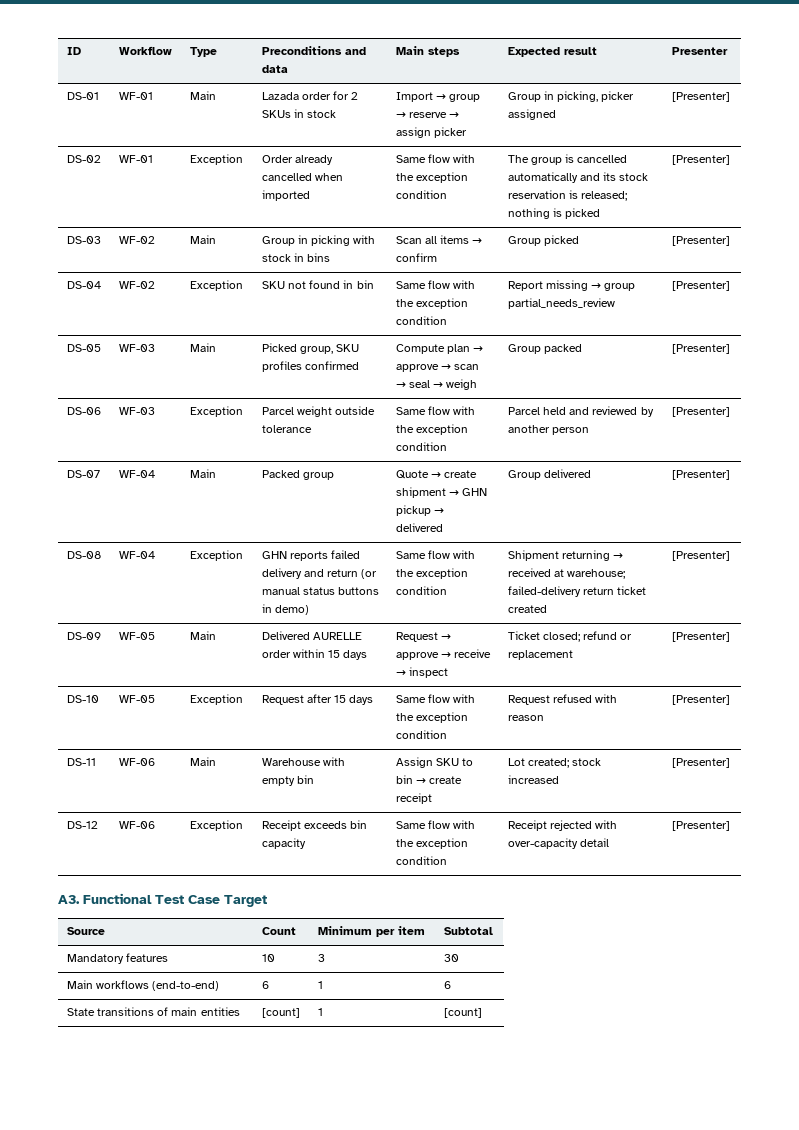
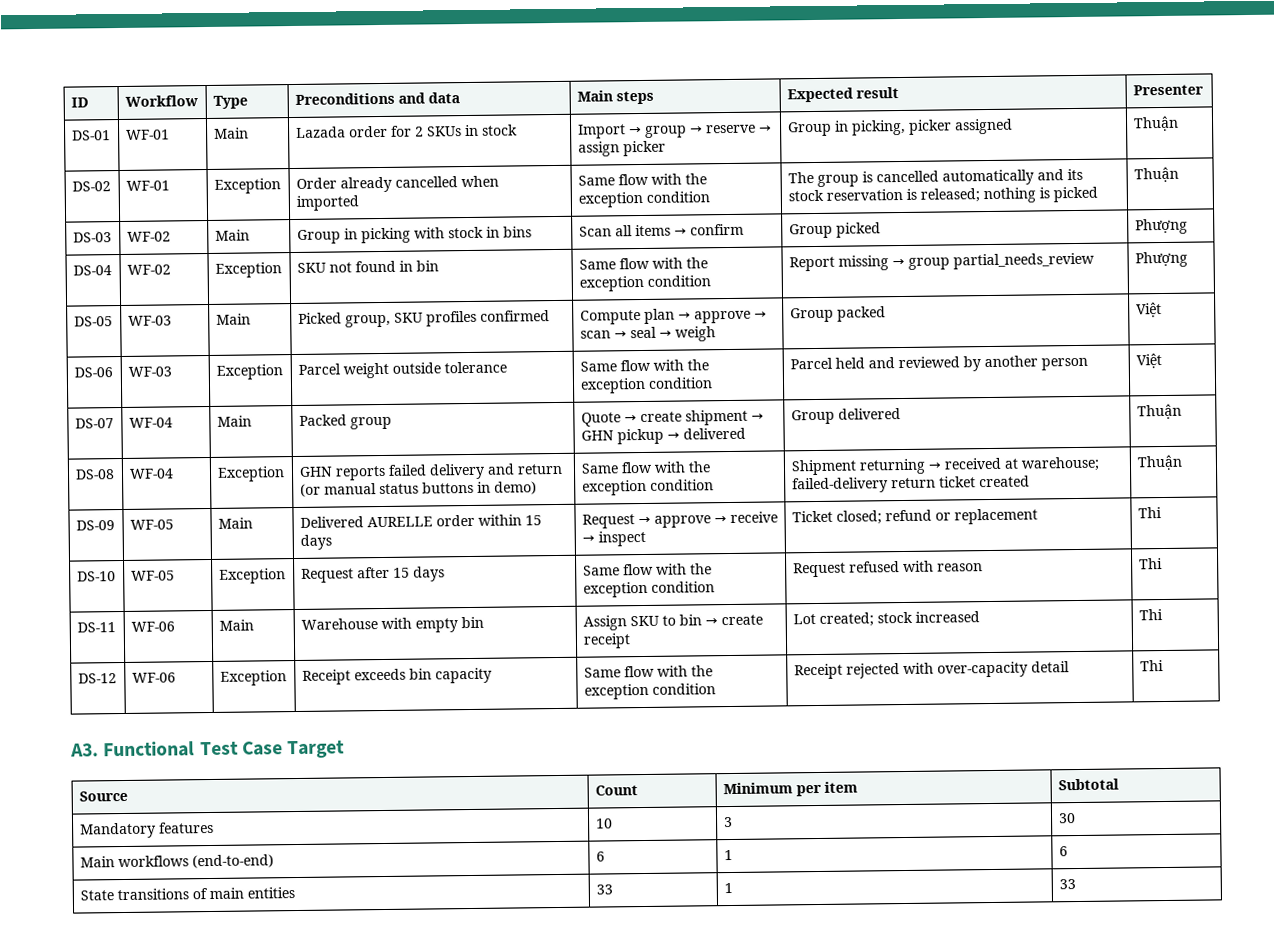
- DS-01 | WF-01 | Main | Lazada order for 2 SKUs in stock | Import → group → reserve → assign picker | Group in picking, picker assigned | [Presenter]
+ DS-01 | WF-01 | Main | Lazada order for 2 SKUs in stock | Import → group → reserve → assign picker | Group in picking, picker assigned | Thuận
- DS-02 | WF-01 | Exception | Order already cancelled when imported | Same flow with the exception condition | The group is cancelled automatically and its stock reservation is released; nothing is picked | [Presenter]
+ DS-02 | WF-01 | Exception | Order already cancelled when imported | Same flow with the exception condition | The group is cancelled automatically and its stock reservation is released; nothing is picked | Thuận
- DS-03 | WF-02 | Main | Group in picking with stock in bins | Scan all items → confirm | Group picked | [Presenter]
+ DS-03 | WF-02 | Main | Group in picking with stock in bins | Scan all items → confirm | Group picked | Phượng
- DS-04 | WF-02 | Exception | SKU not found in bin | Same flow with the exception condition | Report missing → group partial_needs_review | [Presenter]
+ DS-04 | WF-02 | Exception | SKU not found in bin | Same flow with the exception condition | Report missing → group partial_needs_review | Phượng
- DS-05 | WF-03 | Main | Picked group, SKU profiles confirmed | Compute plan → approve → scan → seal → weigh | Group packed | [Presenter]
+ DS-05 | WF-03 | Main | Picked group, SKU profiles confirmed | Compute plan → approve → scan → seal → weigh | Group packed | Việt
- DS-06 | WF-03 | Exception | Parcel weight outside tolerance | Same flow with the exception condition | Parcel held and reviewed by another person | [Presenter]
+ DS-06 | WF-03 | Exception | Parcel weight outside tolerance | Same flow with the exception condition | Parcel held and reviewed by another person | Việt
- DS-07 | WF-04 | Main | Packed group | Quote → create shipment → GHN pickup → delivered | Group delivered | [Presenter]
+ DS-07 | WF-04 | Main | Packed group | Quote → create shipment → GHN pickup → delivered | Group delivered | Thuận
- DS-08 | WF-04 | Exception | GHN reports failed delivery and return (or manual status buttons in demo) | Same flow with the exception condition | Shipment returning → received at warehouse; failed-delivery return ticket created | [Presenter]
+ DS-08 | WF-04 | Exception | GHN reports failed delivery and return (or manual status buttons in demo) | Same flow with the exception condition | Shipment returning → received at warehouse; failed-delivery return ticket created | Thuận
- DS-09 | WF-05 | Main | Delivered AURELLE order within 15 days | Request → approve → receive → inspect | Ticket closed; refund or replacement | [Presenter]
+ DS-09 | WF-05 | Main | Delivered AURELLE order within 15 days | Request → approve → receive → inspect | Ticket closed; refund or replacement | Thi
- DS-10 | WF-05 | Exception | Request after 15 days | Same flow with the exception condition | Request refused with reason | [Presenter]
+ DS-10 | WF-05 | Exception | Request after 15 days | Same flow with the exception condition | Request refused with reason | Thi
- DS-11 | WF-06 | Main | Warehouse with empty bin | Assign SKU to bin → create receipt | Lot created; stock increased | [Presenter]
+ DS-11 | WF-06 | Main | Warehouse with empty bin | Assign SKU to bin → create receipt | Lot created; stock increased | Thi
- DS-12 | WF-06 | Exception | Receipt exceeds bin capacity | Same flow with the exception condition | Receipt rejected with over-capacity detail | [Presenter]
+ DS-12 | WF-06 | Exception | Receipt exceeds bin capacity | Same flow with the exception condition | Receipt rejected with over-capacity detail | Thi
- State transitions of main entities | [count] | 1 | [count]
+ State transitions of main entities | 33 | 1 | 33

